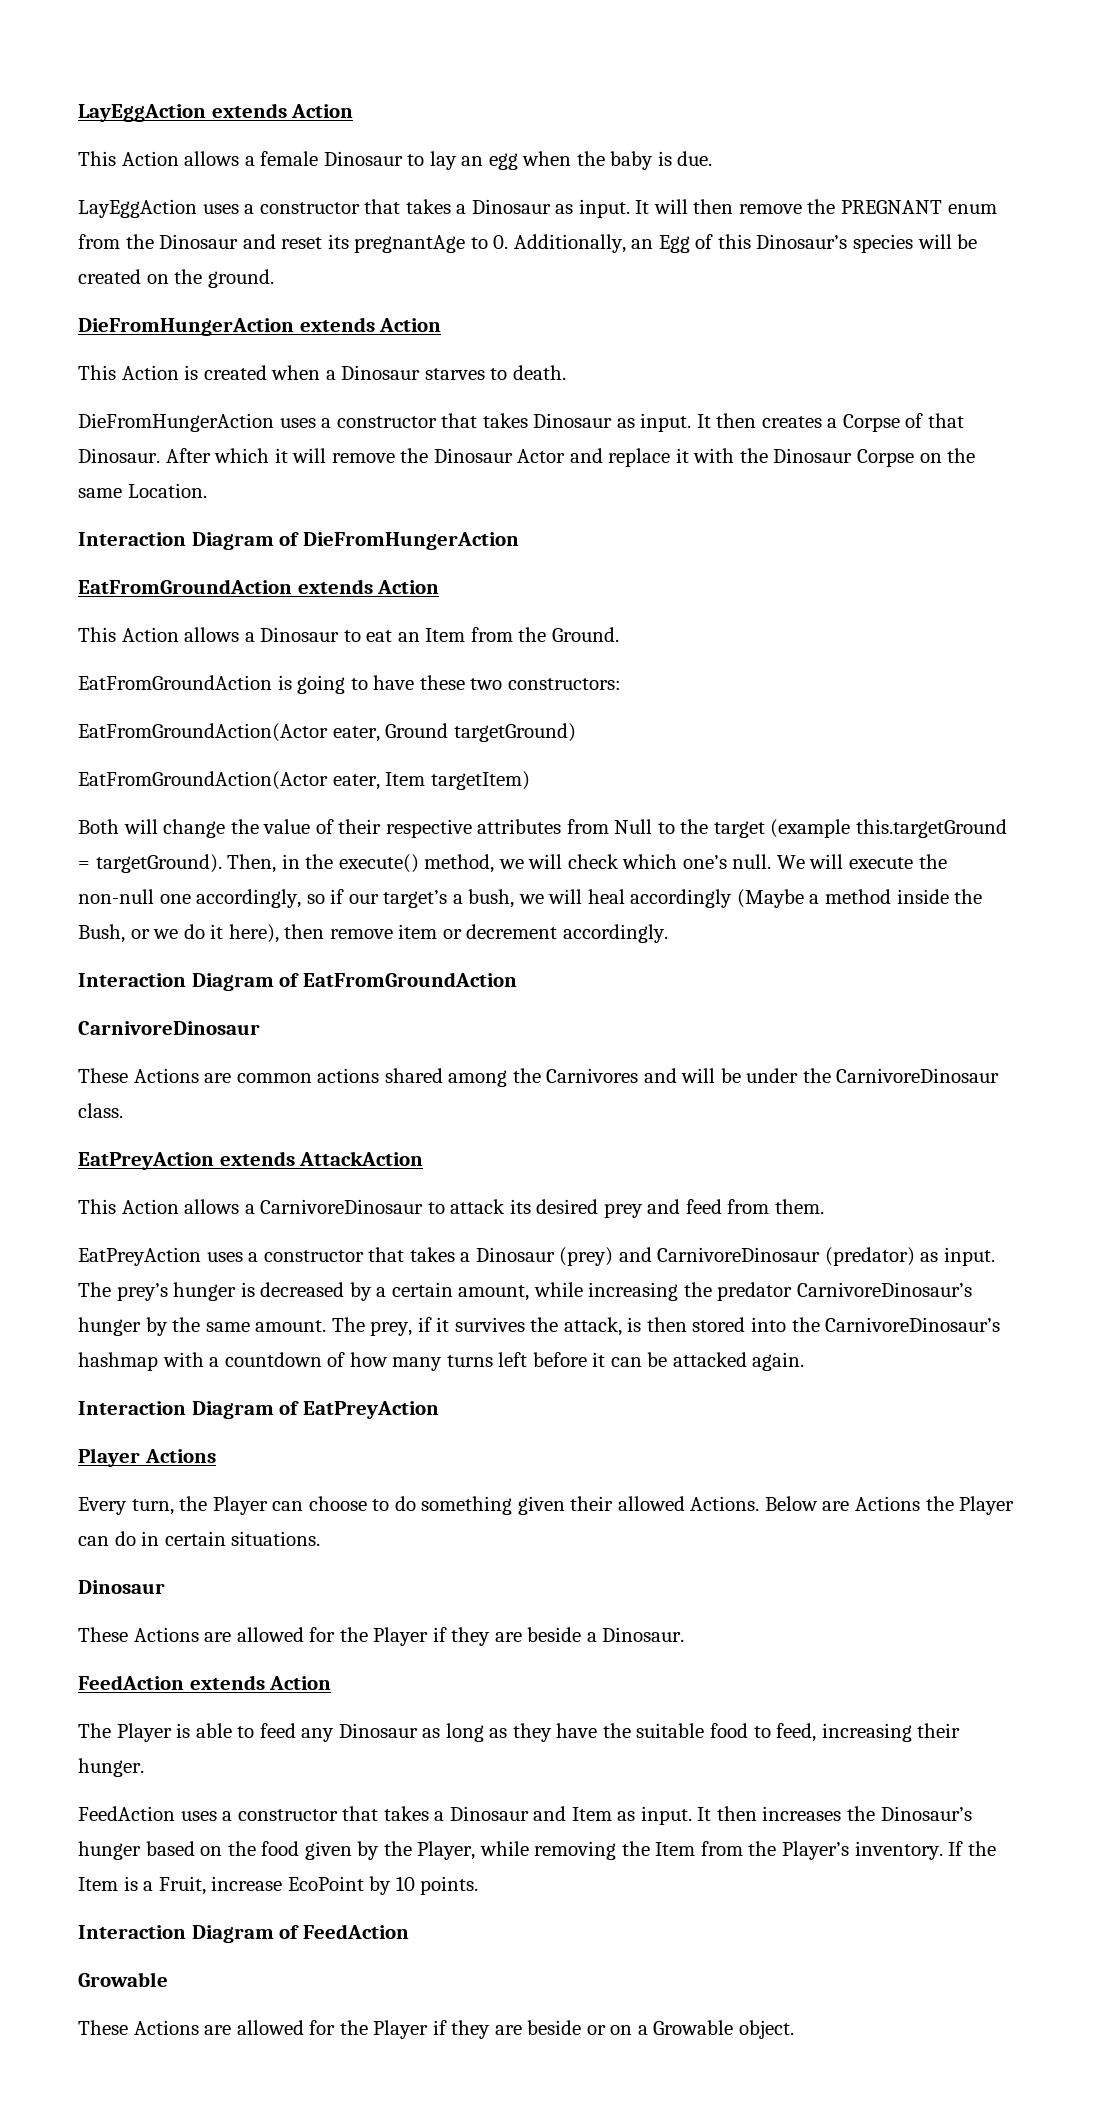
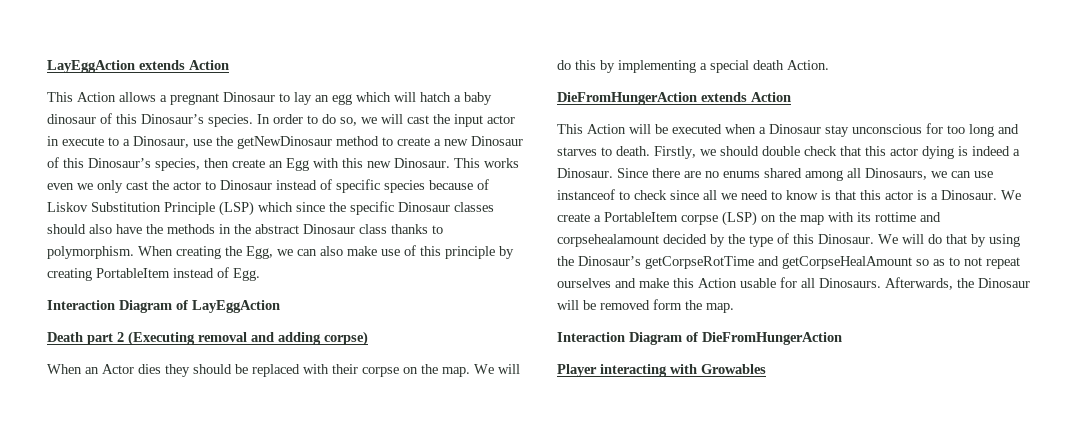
- This Action allows a female Dinosaur to lay an egg when the baby is due.
- LayEggAction uses a constructor that takes a Dinosaur as input. It will then remove the PREGNANT enum from the Dinosaur and reset its pregnantAge to 0. Additionally, an Egg of this Dinosaur’s species will be created on the ground.
+ This Action allows a pregnant Dinosaur to lay an egg which will hatch a baby dinosaur of this Dinosaur’s species. In order to do so, we will cast the input actor in execute to a Dinosaur, use the getNewDinosaur method to create a new Dinosaur of this Dinosaur’s species, then create an Egg with this new Dinosaur. This works even we only cast the actor to Dinosaur instead of specific species because of Liskov Substitution Principle (LSP) which since the specific Dinosaur classes should also have the methods in the abstract Dinosaur class thanks to polymorphism. When creating the Egg, we can also make use of this principle by creating PortableItem instead of Egg.
+ Interaction Diagram of LayEggAction
+ Death part 2 (Executing removal and adding corpse)
+ When an Actor dies they should be replaced with their corpse on the map. We will do this by implementing a special death Action.
- This Action is created when a Dinosaur starves to death.
- DieFromHungerAction uses a constructor that takes Dinosaur as input. It then creates a Corpse of that Dinosaur. After which it will remove the Dinosaur Actor and replace it with the Dinosaur Corpse on the same Location.
+ This Action will be executed when a Dinosaur stay unconscious for too long and starves to death. Firstly, we should double check that this actor dying is indeed a Dinosaur. Since there are no enums shared among all Dinosaurs, we can use instanceof to check since all we need to know is that this actor is a Dinosaur. We create a PortableItem corpse (LSP) on the map with its rottime and corpsehealamount decided by the type of this Dinosaur. We will do that by using the Dinosaur’s getCorpseRotTime and getCorpseHealAmount so as to not repeat ourselves and make this Action usable for all Dinosaurs. Afterwards, the Dinosaur will be removed form the map.
  Interaction Diagram of DieFromHungerAction
- EatFromGroundAction extends Action
- This Action allows a Dinosaur to eat an Item from the Ground.
- EatFromGroundAction is going to have these two constructors:
- EatFromGroundAction(Actor eater, Ground targetGround)
- EatFromGroundAction(Actor eater, Item targetItem)
- Both will change the value of their respective attributes from Null to the target (example this.targetGround = targetGround). Then, in the execute() method, we will check which one’s null. We will execute the non-null one accordingly, so if our target’s a bush, we will heal accordingly (Maybe a method inside the Bush, or we do it here), then remove item or decrement accordingly.
- Interaction Diagram of EatFromGroundAction
- CarnivoreDinosaur
- These Actions are common actions shared among the Carnivores and will be under the CarnivoreDinosaur class.
- EatPreyAction extends AttackAction
- This Action allows a CarnivoreDinosaur to attack its desired prey and feed from them.
- EatPreyAction uses a constructor that takes a Dinosaur (prey) and CarnivoreDinosaur (predator) as input. The prey’s hunger is decreased by a certain amount, while increasing the predator CarnivoreDinosaur’s hunger by the same amount. The prey, if it survives the attack, is then stored into the CarnivoreDinosaur’s hashmap with a countdown of how many turns left before it can be attacked again.
- Interaction Diagram of EatPreyAction
- Player Actions
- Every turn, the Player can choose to do something given their allowed Actions. Below are Actions the Player can do in certain situations.
- Dinosaur
- These Actions are allowed for the Player if they are beside a Dinosaur.
- FeedAction extends Action
- The Player is able to feed any Dinosaur as long as they have the suitable food to feed, increasing their hunger.
- FeedAction uses a constructor that takes a Dinosaur and Item as input. It then increases the Dinosaur’s hunger based on the food given by the Player, while removing the Item from the Player’s inventory. If the Item is a Fruit, increase EcoPoint by 10 points.
- Interaction Diagram of FeedAction
- Growable
- These Actions are allowed for the Player if they are beside or on a Growable object.
+ Player interacting with Growables

